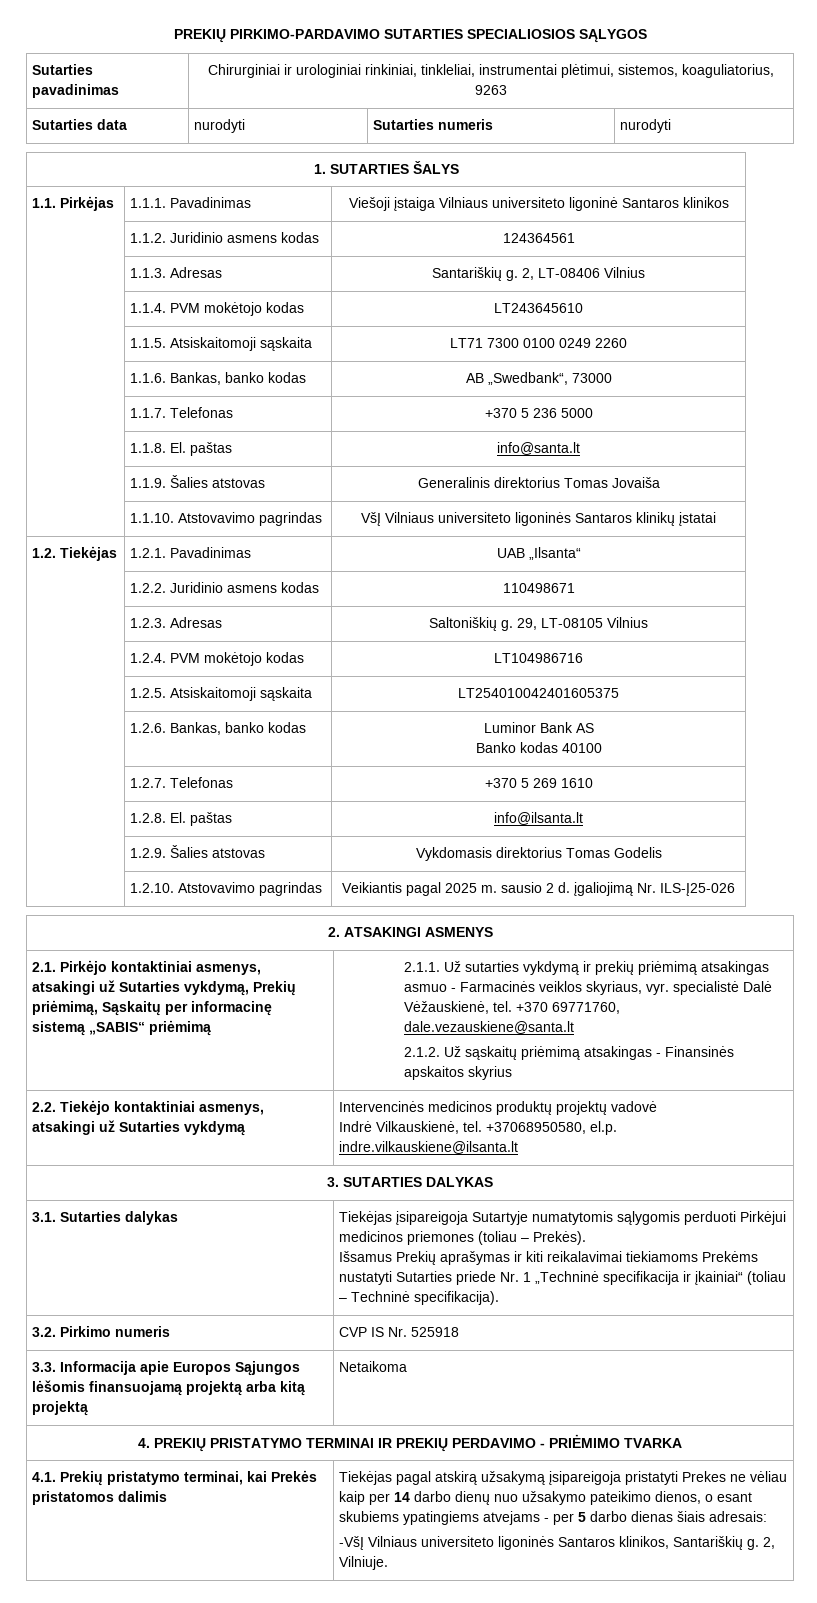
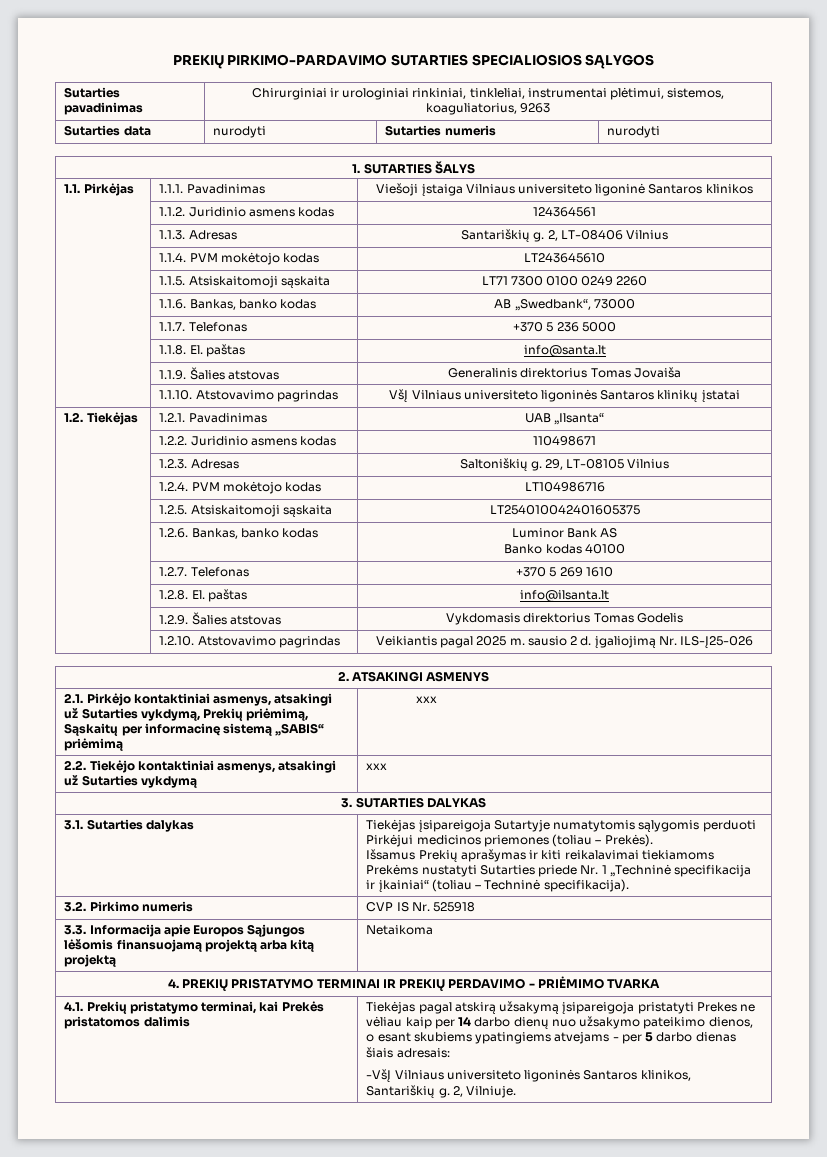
- 2.1. Pirkėjo kontaktiniai asmenys, atsakingi už Sutarties vykdymą, Prekių priėmimą, Sąskaitų per informacinę sistemą „SABIS“ priėmimą | 2.1.1. Už sutarties vykdymą ir prekių priėmimą atsakingas asmuo - Farmacinės veiklos skyriaus, vyr. specialistė Dalė Vėžauskienė, tel. +370 69771760, dale.vezauskiene@santa.lt
- 2.1.2. Už sąskaitų priėmimą atsakingas - Finansinės apskaitos skyrius
+ 2.1. Pirkėjo kontaktiniai asmenys, atsakingi už Sutarties vykdymą, Prekių priėmimą, Sąskaitų per informacinę sistemą „SABIS“ priėmimą | xxx
- 2.2. Tiekėjo kontaktiniai asmenys, atsakingi už Sutarties vykdymą | Intervencinės medicinos produktų projektų vadovė
- Indrė Vilkauskienė, tel. +37068950580, el.p. indre.vilkauskiene@ilsanta.lt
+ 2.2. Tiekėjo kontaktiniai asmenys, atsakingi už Sutarties vykdymą | xxx

